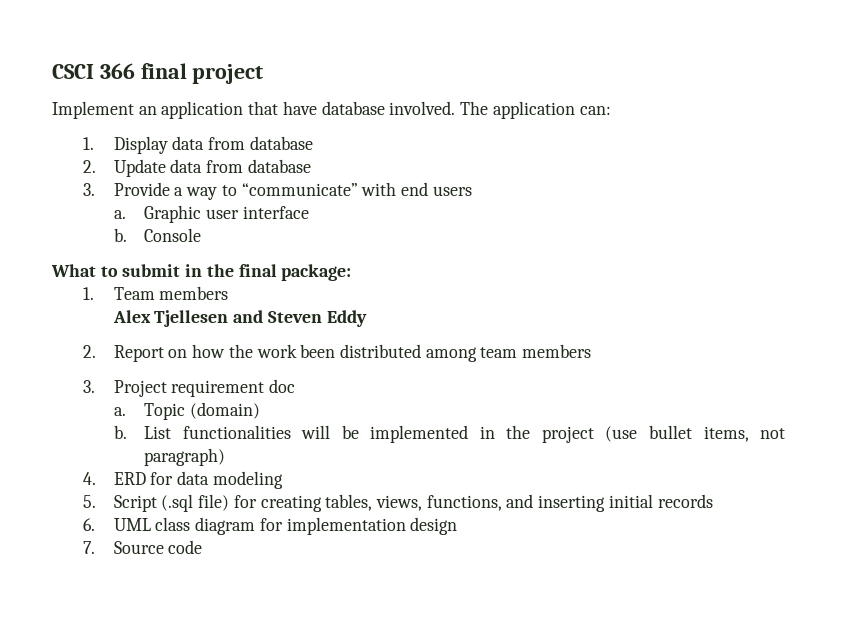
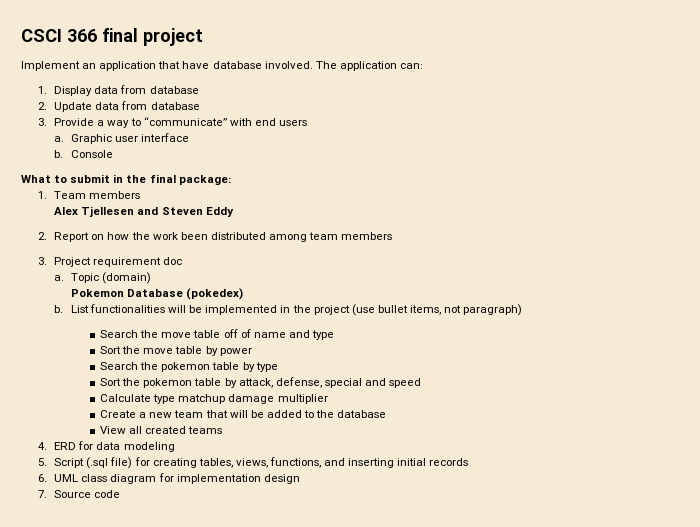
+ Pokemon Database (pokedex)
+ Search the move table off of name and type
+ Sort the move table by power
+ Search the pokemon table by type
+ Sort the pokemon table by attack, defense, special and speed
+ Calculate type matchup damage multiplier
+ Create a new team that will be added to the database
+ View all created teams

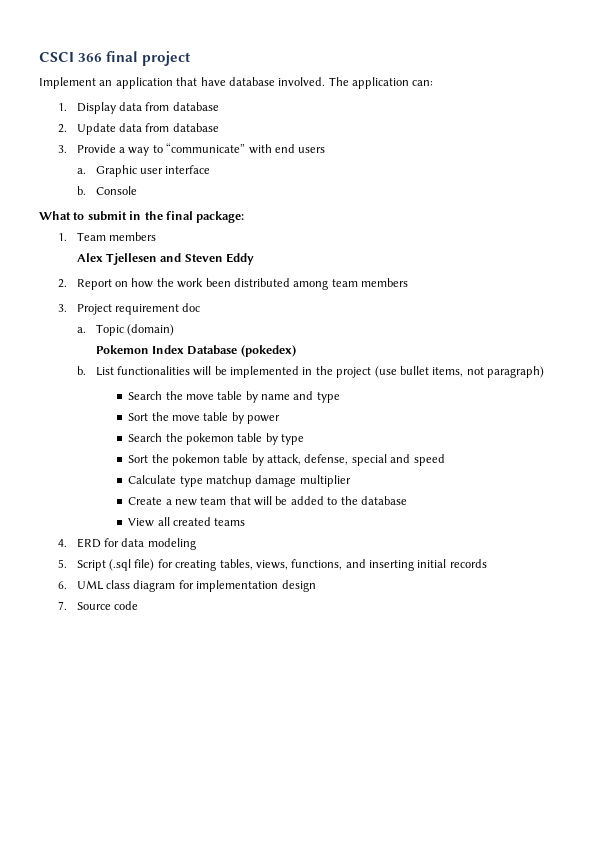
- Pokemon Database (pokedex)
+ Pokemon Index Database (pokedex)
- Search the move table off of name and type
+ Search the move table by name and type

